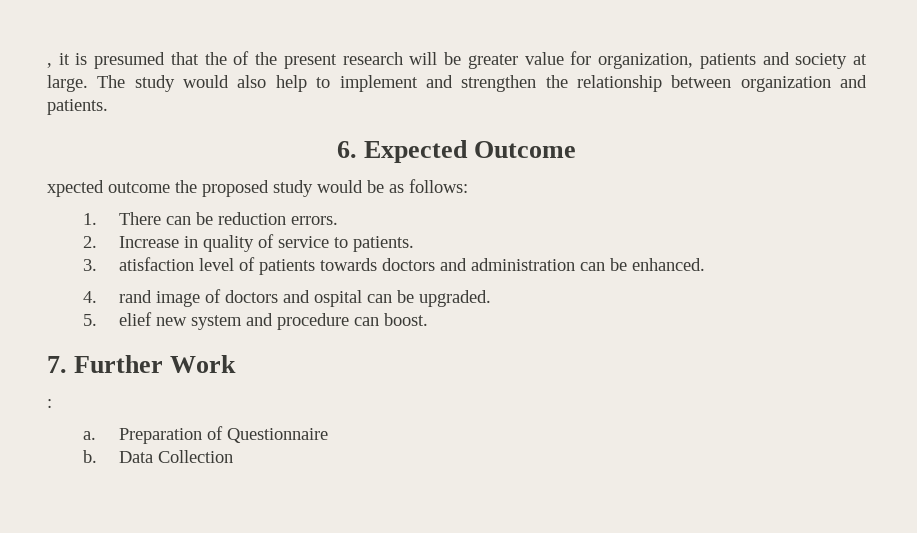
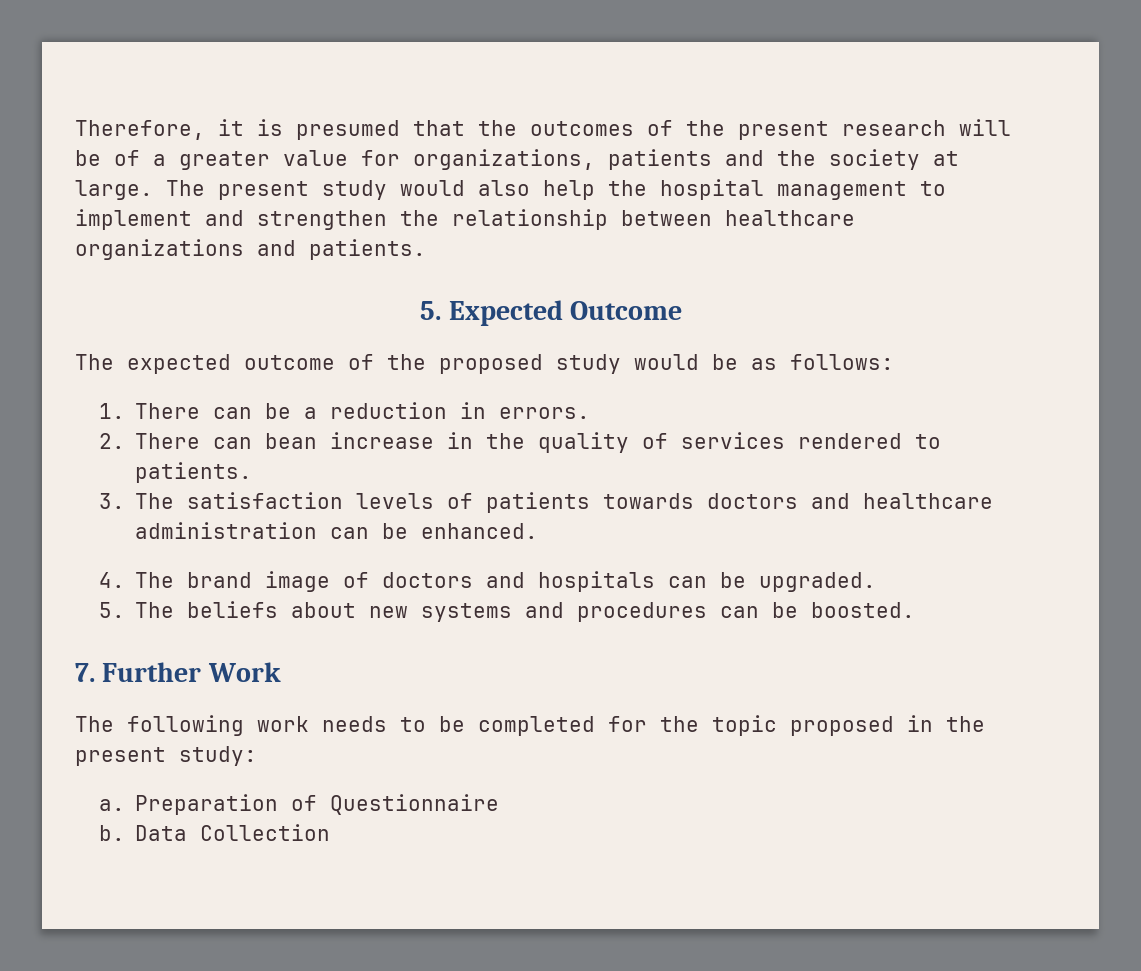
- , it is presumed that the of the present research will be greater value for organization, patients and society at large.
+ Therefore, it is presumed that the outcomes of the present research will be of a greater value for organizations, patients and the society at large.
- The study would also help to implement and strengthen the relationship between organization and patients.
+ The present study would also help the hospital management to implement and strengthen the relationship between healthcare organizations and patients.
- 6. Expected Outcome
+ 5. Expected Outcome
- xpected outcome the proposed study would be as follows:
+ The expected outcome of the proposed study would be as follows:
- 1. There can be reduction errors.
+ 1. There can be a reduction in errors.
- 2. Increase in quality of service to patients.
+ 2. There can bean increase in the quality of services rendered to patients.
- 3. atisfaction level of patients towards doctors and administration can be enhanced.
+ 3. The satisfaction levels of patients towards doctors and healthcare administration can be enhanced.
- 4. rand image of doctors and ospital can be upgraded.
+ 4. The brand image of doctors and hospitals can be upgraded.
- 5. elief new system and procedure can boost.
+ 5. The beliefs about new systems and procedures can be boosted.
  7. Further Work
- :
+ The following work needs to be completed for the topic proposed in the present study:

